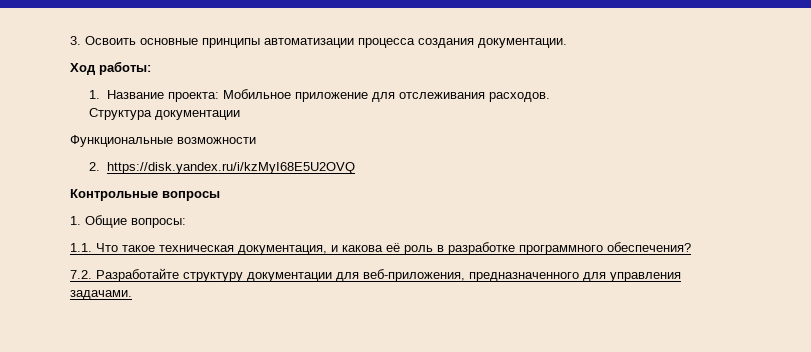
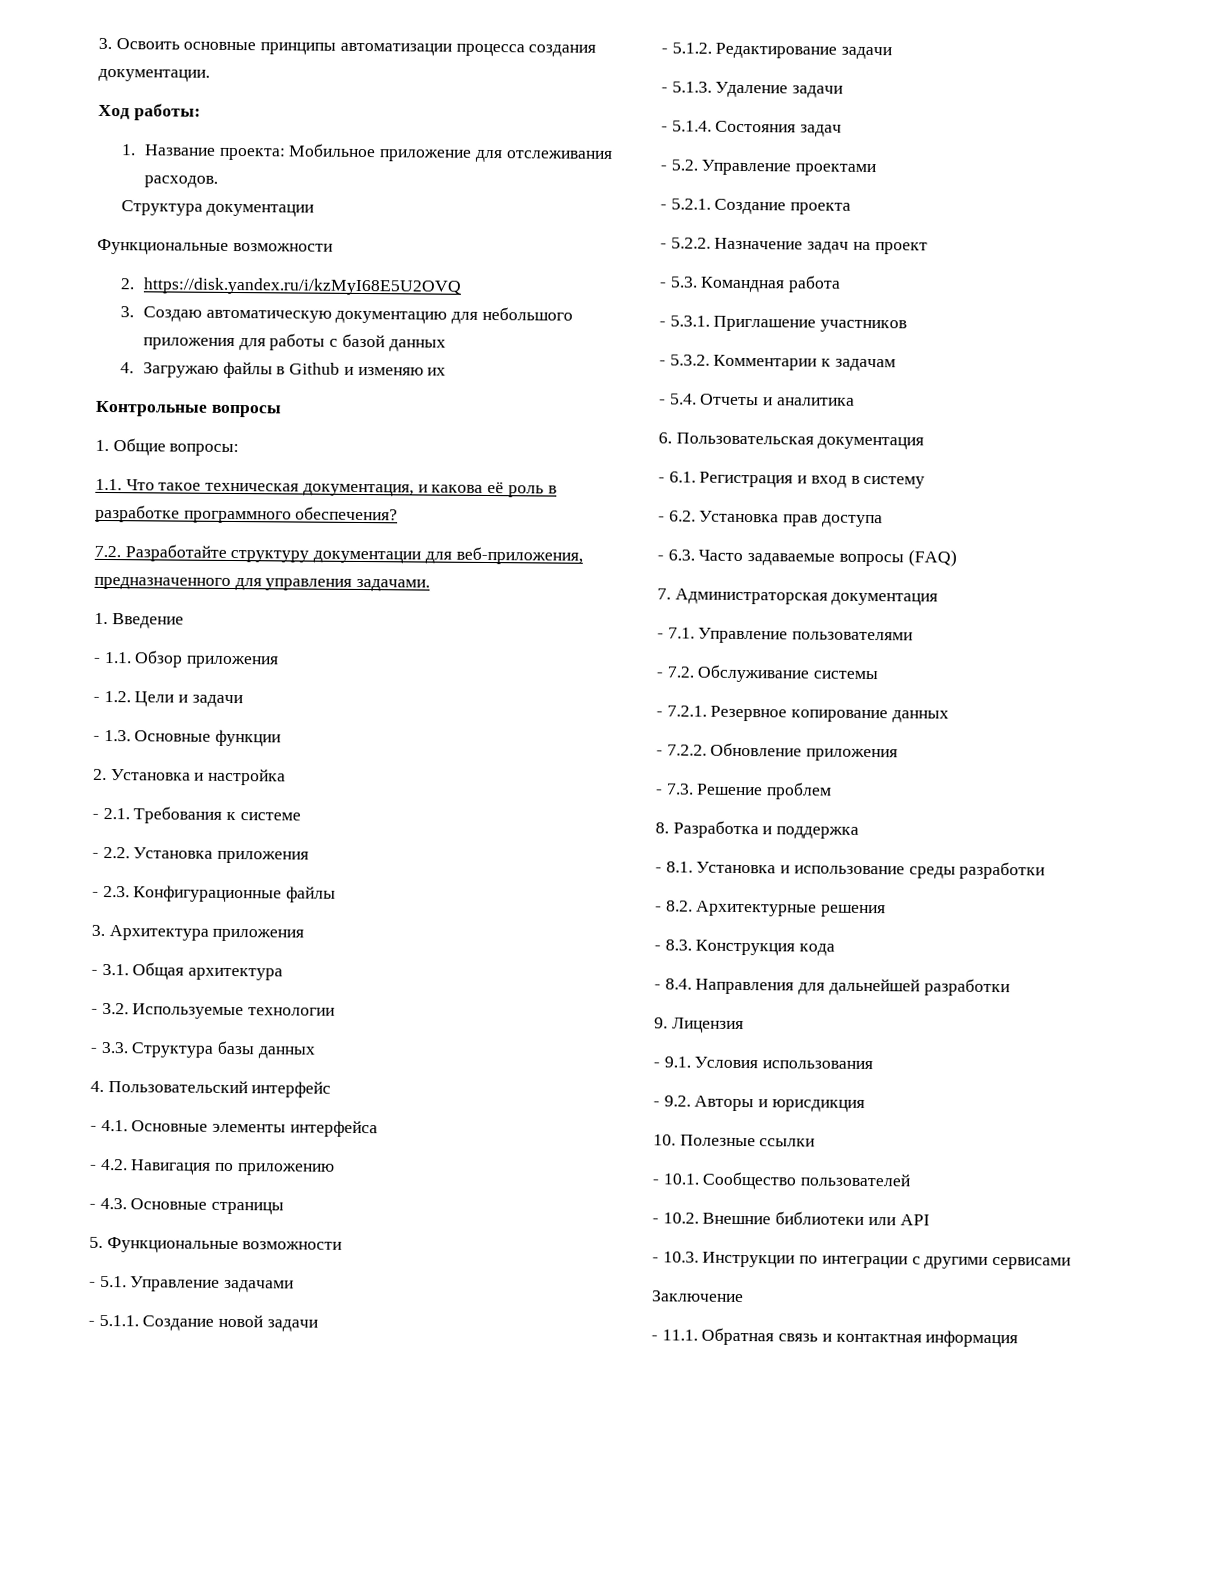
+ 3. Создаю автоматическую документацию для небольшого приложения для работы с базой данных
+ 4. Загружаю файлы в Github и изменяю их
+ 1. Введение
+ - 1.1. Обзор приложения
+ - 1.2. Цели и задачи
+ - 1.3. Основные функции
+ 2. Установка и настройка
+ - 2.1. Требования к системе
+ - 2.2. Установка приложения
+ - 2.3. Конфигурационные файлы
+ 3. Архитектура приложения
+ - 3.1. Общая архитектура
+ - 3.2. Используемые технологии
+ - 3.3. Структура базы данных
+ 4. Пользовательский интерфейс
+ - 4.1. Основные элементы интерфейса
+ - 4.2. Навигация по приложению
+ - 4.3. Основные страницы
+ 5. Функциональные возможности
+ - 5.1. Управление задачами
+ - 5.1.1. Создание новой задачи
+ - 5.1.2. Редактирование задачи
+ - 5.1.3. Удаление задачи
+ - 5.1.4. Состояния задач
+ - 5.2. Управление проектами
+ - 5.2.1. Создание проекта
+ - 5.2.2. Назначение задач на проект
+ - 5.3. Командная работа
+ - 5.3.1. Приглашение участников
+ - 5.3.2. Комментарии к задачам
+ - 5.4. Отчеты и аналитика
+ 6. Пользовательская документация
+ - 6.1. Регистрация и вход в систему
+ - 6.2. Установка прав доступа
+ - 6.3. Часто задаваемые вопросы (FAQ)
+ 7. Администраторская документация
+ - 7.1. Управление пользователями
+ - 7.2. Обслуживание системы
+ - 7.2.1. Резервное копирование данных
+ - 7.2.2. Обновление приложения
+ - 7.3. Решение проблем
+ 8. Разработка и поддержка
+ - 8.1. Установка и использование среды разработки
+ - 8.2. Архитектурные решения
+ - 8.3. Конструкция кода
+ - 8.4. Направления для дальнейшей разработки
+ 9. Лицензия
+ - 9.1. Условия использования
+ - 9.2. Авторы и юрисдикция
+ 10. Полезные ссылки
+ - 10.1. Сообщество пользователей
+ - 10.2. Внешние библиотеки или API
+ - 10.3. Инструкции по интеграции с другими сервисами
+ Заключение
+ - 11.1. Обратная связь и контактная информация

